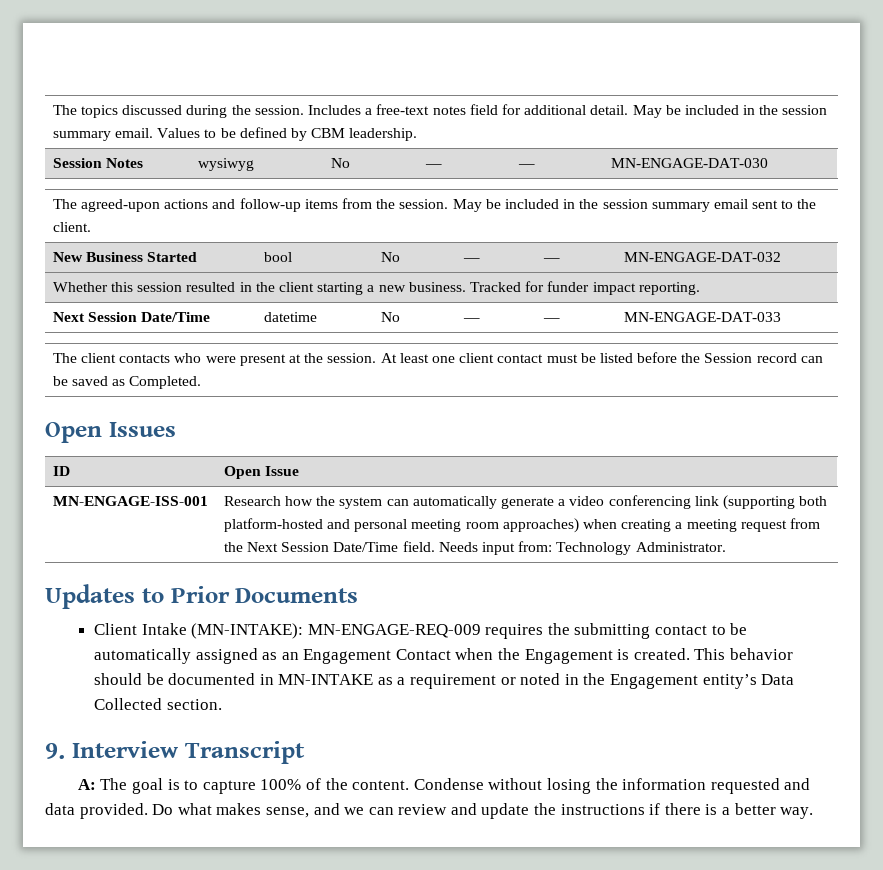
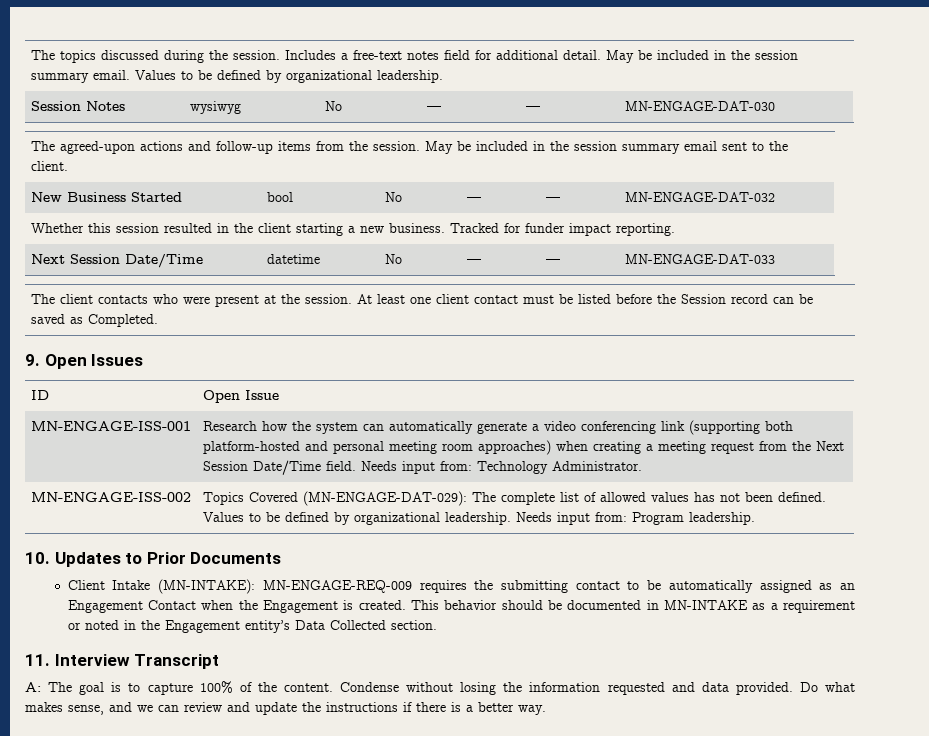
- The topics discussed during the session. Includes a free-text notes field for additional detail. May be included in the session summary email. Values to be defined by CBM leadership.
+ The topics discussed during the session. Includes a free-text notes field for additional detail. May be included in the session summary email. Values to be defined by organizational leadership.
- Open Issues
+ 9. Open Issues
- Updates to Prior Documents
+ MN-ENGAGE-ISS-002 | Topics Covered (MN-ENGAGE-DAT-029): The complete list of allowed values has not been defined. Values to be defined by organizational leadership. Needs input from: Program leadership.
+ 10. Updates to Prior Documents
- 9. Interview Transcript
+ 11. Interview Transcript

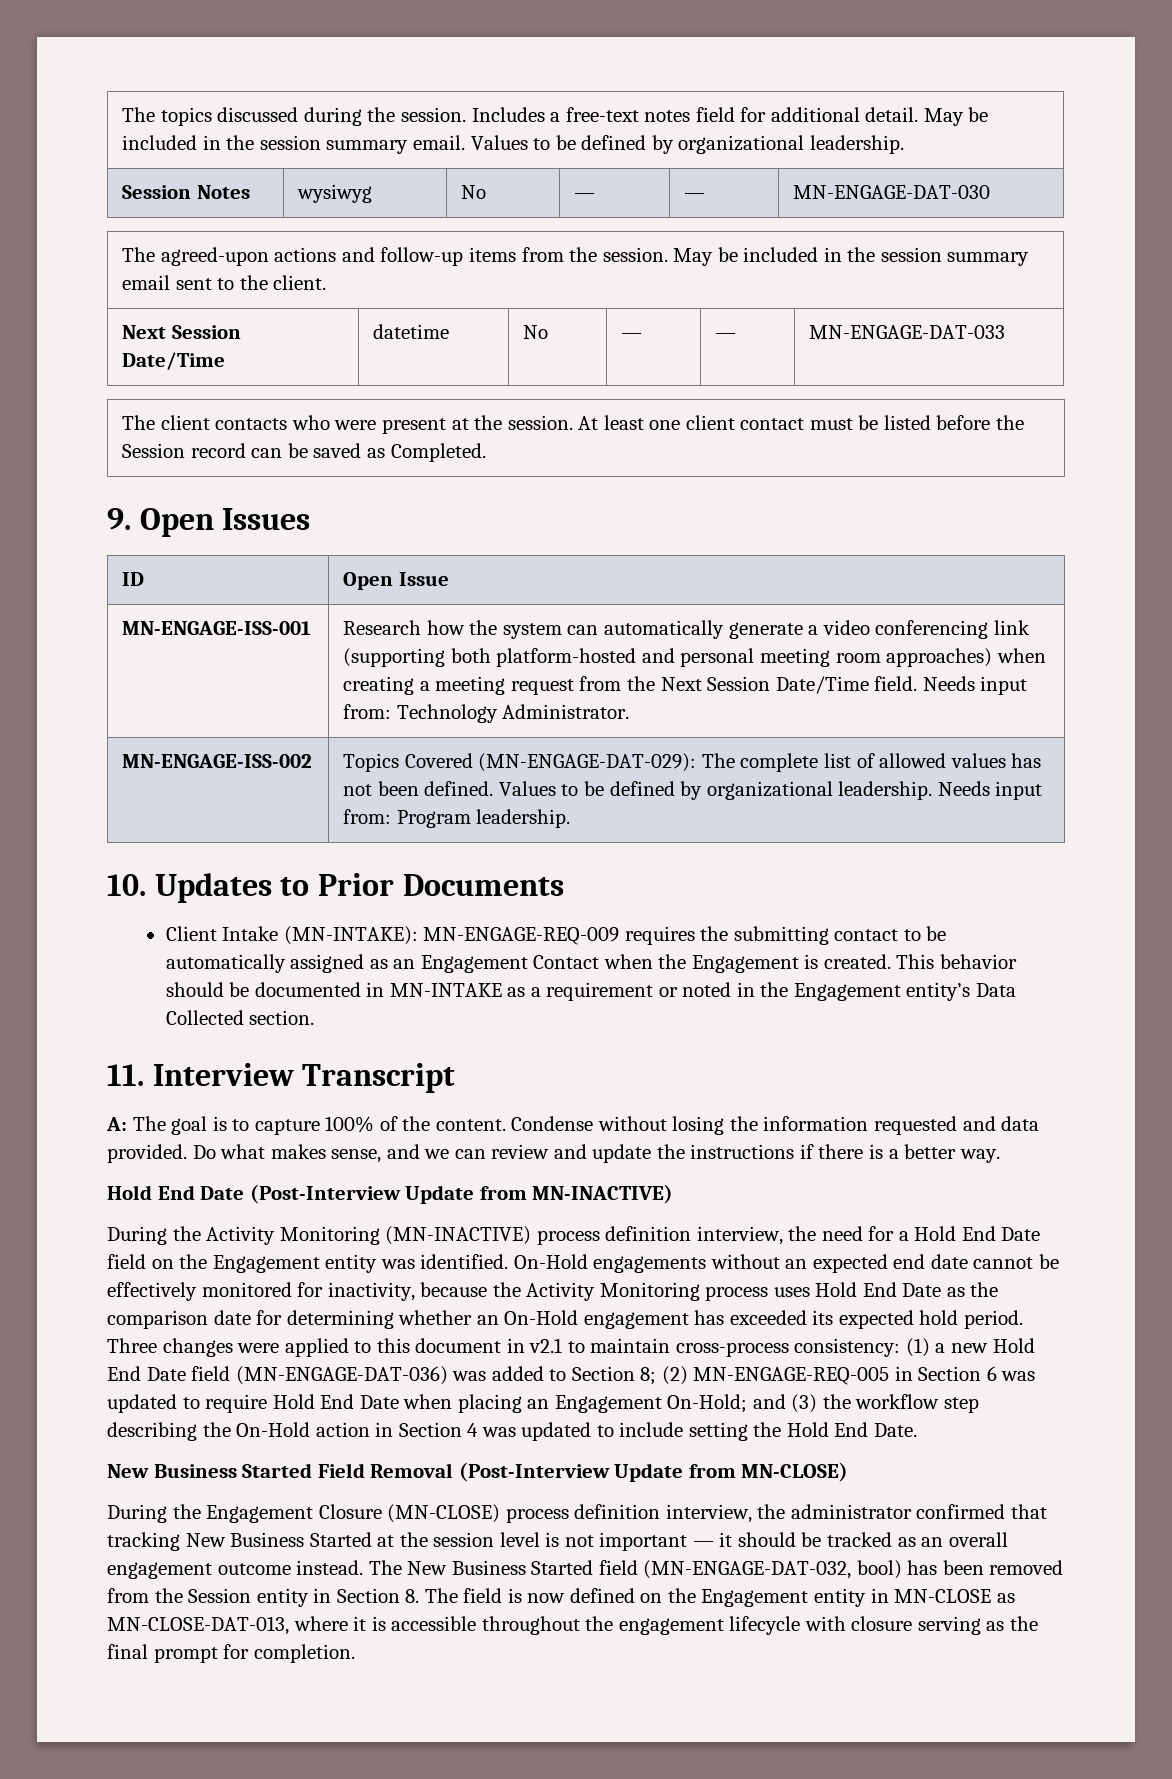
- New Business Started | bool | No | — | — | MN-ENGAGE-DAT-032
- Whether this session resulted in the client starting a new business. Tracked for funder impact reporting.
+ Hold End Date (Post-Interview Update from MN-INACTIVE)
+ During the Activity Monitoring (MN-INACTIVE) process definition interview, the need for a Hold End Date field on the Engagement entity was identified. On-Hold engagements without an expected end date cannot be effectively monitored for inactivity, because the Activity Monitoring process uses Hold End Date as the comparison date for determining whether an On-Hold engagement has exceeded its expected hold period. Three changes were applied to this document in v2.1 to maintain cross-process consistency: (1) a new Hold End Date field (MN-ENGAGE-DAT-036) was added to Section 8; (2) MN-ENGAGE-REQ-005 in Section 6 was updated to require Hold End Date when placing an Engagement On-Hold; and (3) the workflow step describing the On-Hold action in Section 4 was updated to include setting the Hold End Date.
+ New Business Started Field Removal (Post-Interview Update from MN-CLOSE)
+ During the Engagement Closure (MN-CLOSE) process definition interview, the administrator confirmed that tracking New Business Started at the session level is not important — it should be tracked as an overall engagement outcome instead. The New Business Started field (MN-ENGAGE-DAT-032, bool) has been removed from the Session entity in Section 8. The field is now defined on the Engagement entity in MN-CLOSE as MN-CLOSE-DAT-013, where it is accessible throughout the engagement lifecycle with closure serving as the final prompt for completion.

